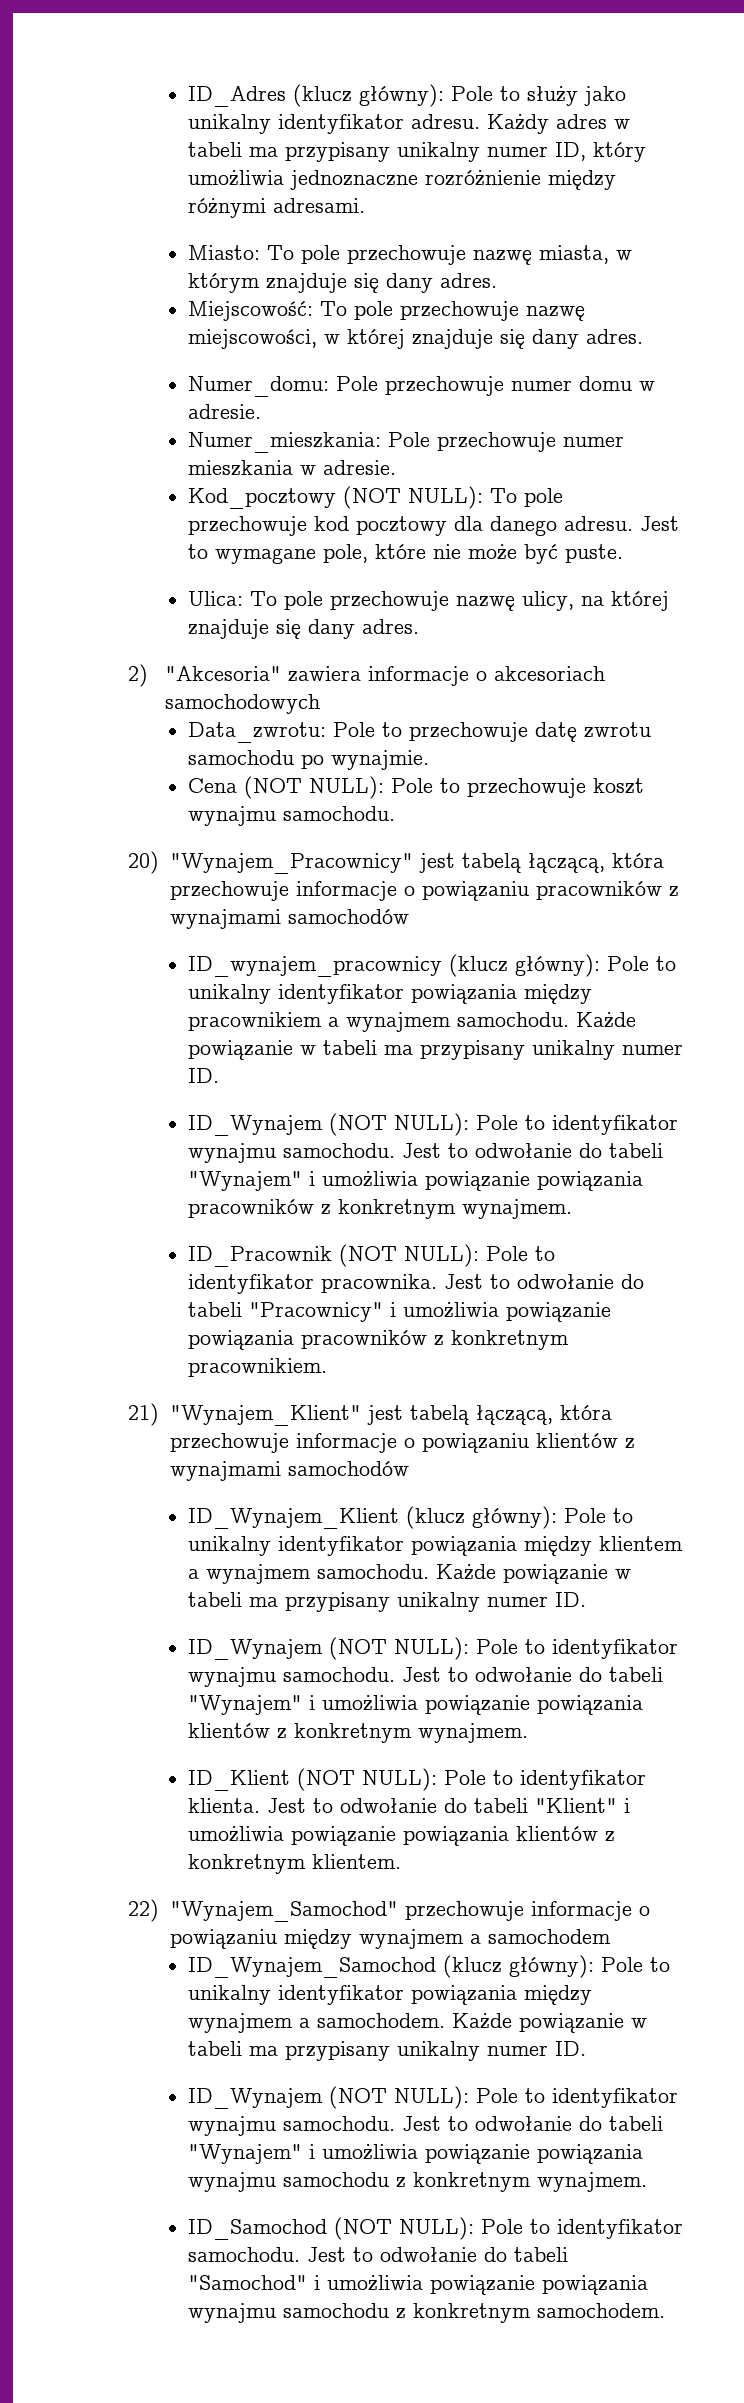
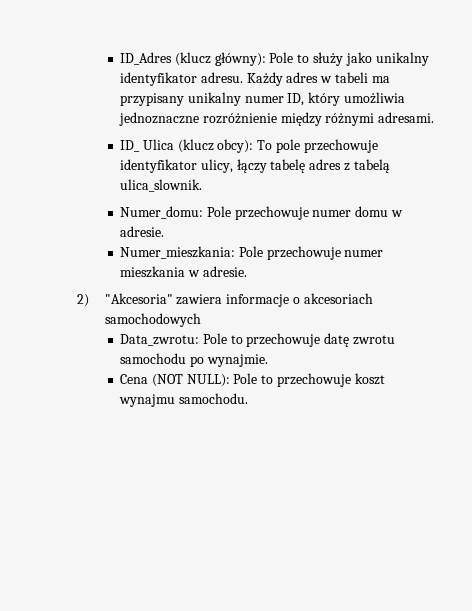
- Miasto: To pole przechowuje nazwę miasta, w którym znajduje się dany adres.
- Miejscowość: To pole przechowuje nazwę miejscowości, w której znajduje się dany adres.
+ ID_ Ulica (klucz obcy): To pole przechowuje identyfikator ulicy, łączy tabelę adres z tabelą ulica_slownik.
- Kod_pocztowy (NOT NULL): To pole przechowuje kod pocztowy dla danego adresu. Jest to wymagane pole, które nie może być puste.
- Ulica: To pole przechowuje nazwę ulicy, na której znajduje się dany adres.
- 20) "Wynajem_Pracownicy" jest tabelą łączącą, która przechowuje informacje o powiązaniu pracowników z wynajmami samochodów
- ID_wynajem_pracownicy (klucz główny): Pole to unikalny identyfikator powiązania między pracownikiem a wynajmem samochodu. Każde powiązanie w tabeli ma przypisany unikalny numer ID.
- ID_Wynajem (NOT NULL): Pole to identyfikator wynajmu samochodu. Jest to odwołanie do tabeli "Wynajem" i umożliwia powiązanie powiązania pracowników z konkretnym wynajmem.
- ID_Pracownik (NOT NULL): Pole to identyfikator pracownika. Jest to odwołanie do tabeli "Pracownicy" i umożliwia powiązanie powiązania pracowników z konkretnym pracownikiem.
- 21) "Wynajem_Klient" jest tabelą łączącą, która przechowuje informacje o powiązaniu klientów z wynajmami samochodów
- ID_Wynajem_Klient (klucz główny): Pole to unikalny identyfikator powiązania między klientem a wynajmem samochodu. Każde powiązanie w tabeli ma przypisany unikalny numer ID.
- ID_Wynajem (NOT NULL): Pole to identyfikator wynajmu samochodu. Jest to odwołanie do tabeli "Wynajem" i umożliwia powiązanie powiązania klientów z konkretnym wynajmem.
- ID_Klient (NOT NULL): Pole to identyfikator klienta. Jest to odwołanie do tabeli "Klient" i umożliwia powiązanie powiązania klientów z konkretnym klientem.
- 22) "Wynajem_Samochod" przechowuje informacje o powiązaniu między wynajmem a samochodem
- ID_Wynajem_Samochod (klucz główny): Pole to unikalny identyfikator powiązania między wynajmem a samochodem. Każde powiązanie w tabeli ma przypisany unikalny numer ID.
- ID_Wynajem (NOT NULL): Pole to identyfikator wynajmu samochodu. Jest to odwołanie do tabeli "Wynajem" i umożliwia powiązanie powiązania wynajmu samochodu z konkretnym wynajmem.
- ID_Samochod (NOT NULL): Pole to identyfikator samochodu. Jest to odwołanie do tabeli "Samochod" i umożliwia powiązanie powiązania wynajmu samochodu z konkretnym samochodem.

